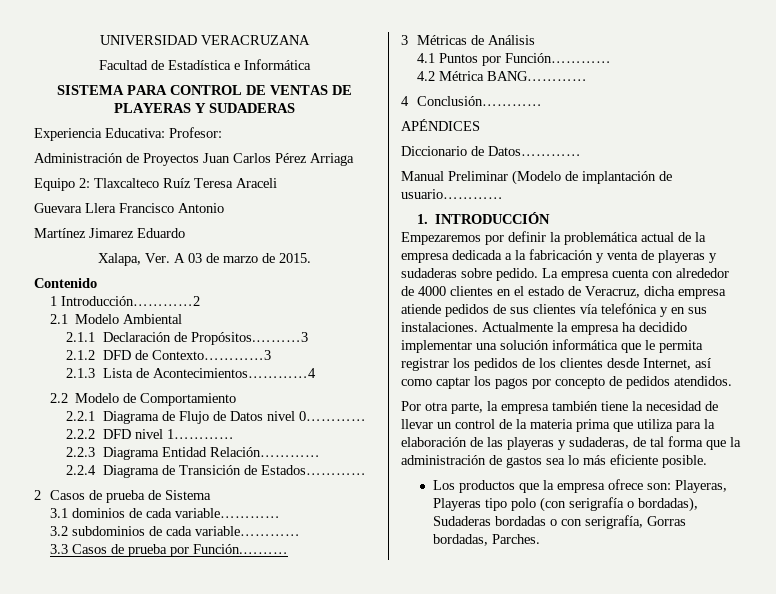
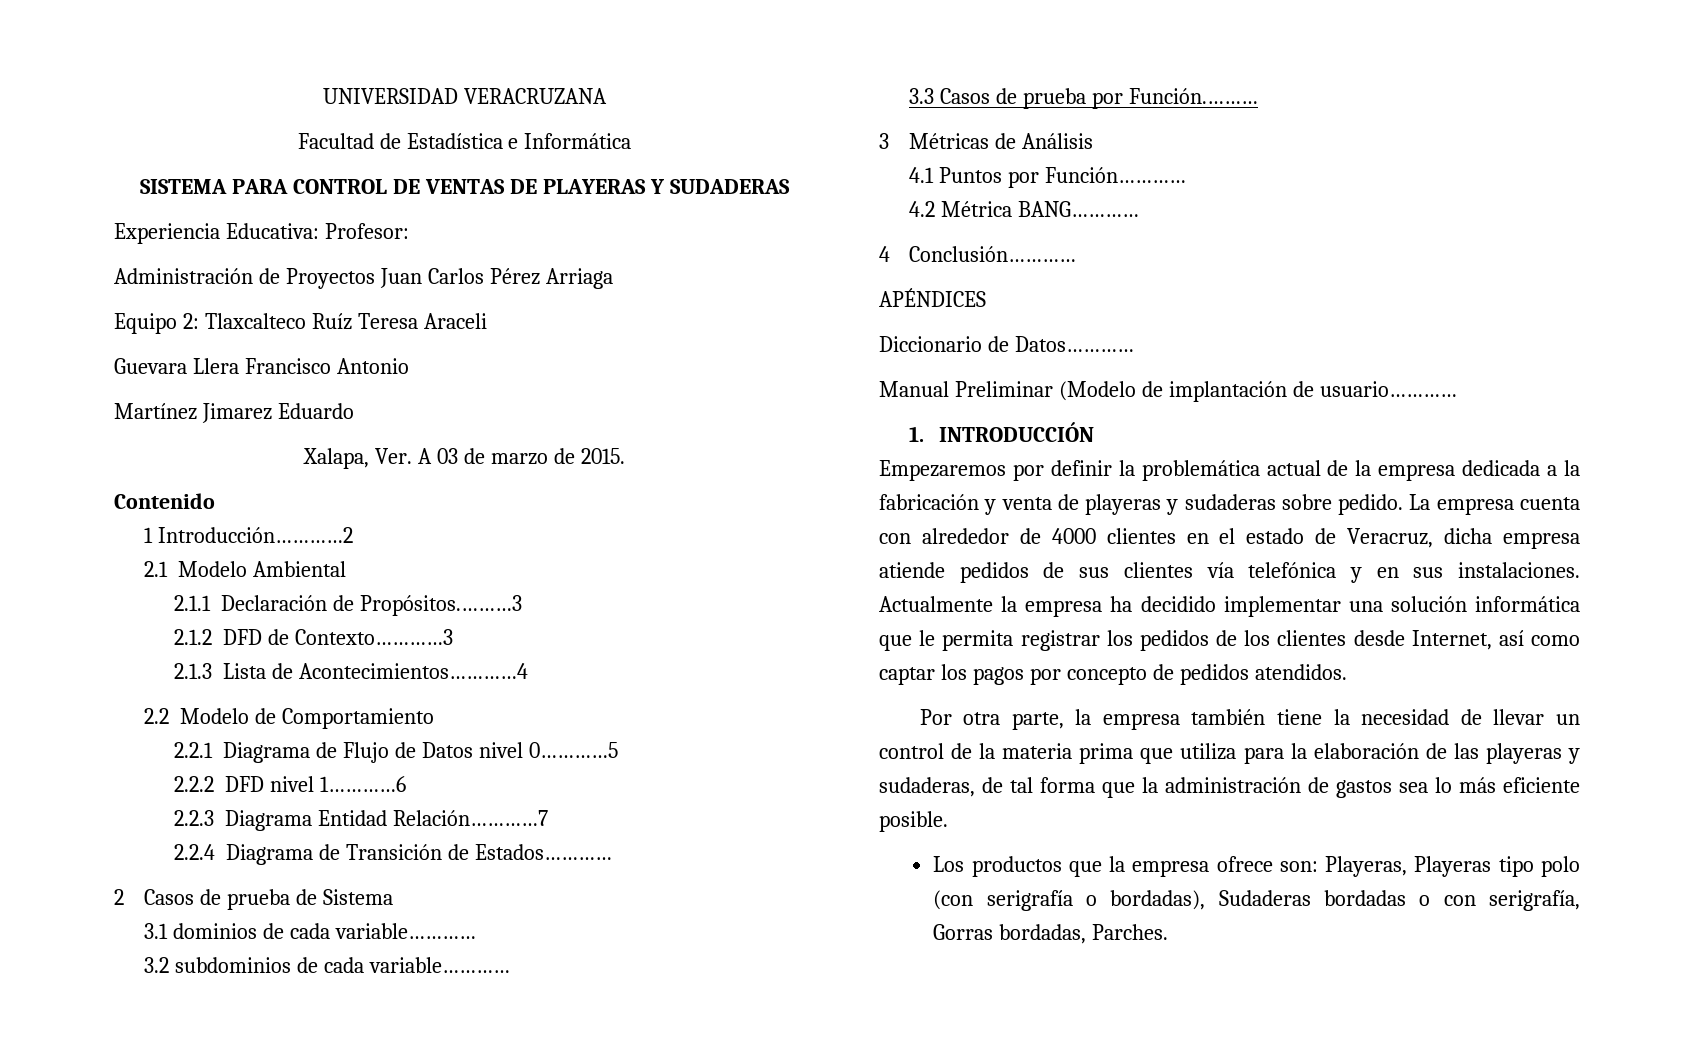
- 2.2.1 Diagrama de Flujo de Datos nivel 0…………
+ 2.2.1 Diagrama de Flujo de Datos nivel 0…………5
- 2.2.2 DFD nivel 1…………
+ 2.2.2 DFD nivel 1…………6
- 2.2.3 Diagrama Entidad Relación…………
+ 2.2.3 Diagrama Entidad Relación…………7

